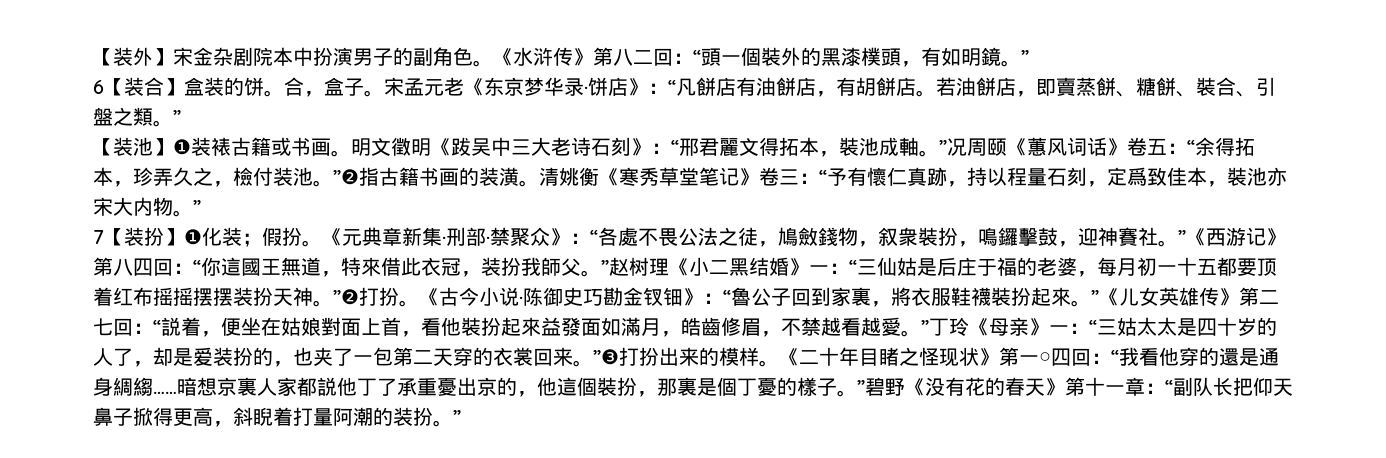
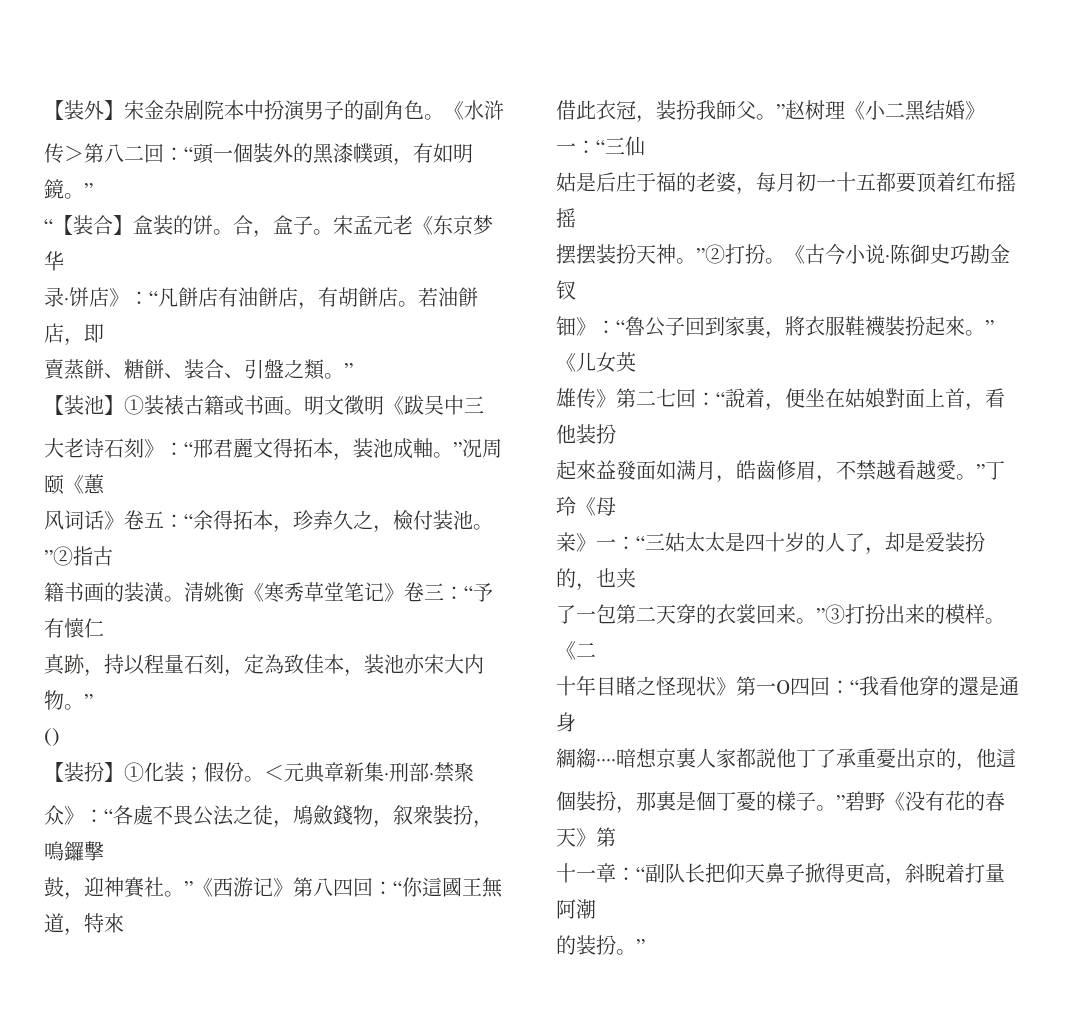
- 《水浒传》第八二回：“頭一個裝外的黑漆樸頭，有如明鏡。”
+ 《水浒
+ 传＞第八二回：“頭一個裝外的黑漆幞頭，有如明鏡。”
- 6【装合】盒装的饼。
+ “【装合】盒装的饼。
- 宋孟元老《东京梦华录·饼店》：“凡餅店有油餅店，有胡餅店。
+ 宋孟元老《东京梦华
+ 录·饼店》：“凡餅店有油餅店，有胡餅店。
- 若油餅店，即賣蒸餅、糖餅、裝合、引盤之類。”
+ 若油餅店，即
+ 賣蒸餅、糖餅、装合、引盤之類。”
- 【装池】❶装裱古籍或书画。
+ 【装池】①装裱古籍或书画。
- 明文徵明《跋吴中三大老诗石刻》：“邢君麗文得拓本，裝池成軸。”况周颐《蕙风词话》卷五：“余得拓本，珍弄久之，檢付装池。”❷指古籍书画的装潢。
+ 明文徵明《跋吴中三
+ 大老诗石刻》：“邢君麗文得拓本，装池成軸。”况周颐《蕙
+ 风词话》卷五：“余得拓本，珍弆久之，檢付装池。”②指古
+ 籍书画的装潢。
- 清姚衡《寒秀草堂笔记》卷三：“予有懷仁真跡，持以程量石刻，定爲致佳本，裝池亦宋大内物。”
+ 清姚衡《寒秀草堂笔记》卷三：“予有懷仁
+ 真跡，持以程量石刻，定為致佳本，装池亦宋大内物。”
- 7【装扮】❶化装；
+ ()
+ 【装扮】①化装；
- 假扮。《元典章新集·刑部·禁聚众》：
+ 假份。＜元典章新集·刑部·禁聚
+ 众》：
- “各處不畏公法之徒，鳩斂錢物，叙衆裝扮，鳴鑼擊鼓，迎神賽社。”《西游记》第八四回：
+ “各處不畏公法之徒，鳩斂錢物，叙衆裝扮，鳴鑼擊
+ 鼓，迎神賽社。”《西游记》第八四回：
- “你這國王無道，特來借此衣冠，装扮我師父。”赵树理《小二黑结婚》一：
+ “你這國王無道，特來
+ 借此衣冠，装扮我師父。”赵树理《小二黑结婚》一：
- “三仙姑是后庄于福的老婆，每月初一十五都要顶着红布摇摇摆摆装扮天神。”❷打扮。
+ “三仙
+ 姑是后庄于福的老婆，每月初一十五都要顶着红布摇摇
+ 摆摆装扮天神。”②打扮。
- 《古今小说·陈御史巧勘金钗钿》：
+ 《古今小说·陈御史巧勘金钗
+ 钿》：
- “魯公子回到家裏，將衣服鞋襪裝扮起來。”《儿女英雄传》第二七回：
+ “魯公子回到家裏，將衣服鞋襪裝扮起來。”《儿女英
+ 雄传》第二七回：
- “説着，便坐在姑娘對面上首，看他裝扮起來益發面如滿月，皓齒修眉，不禁越看越愛。”丁玲《母亲》一：
+ “說着，便坐在姑娘對面上首，看他装扮
+ 起來益發面如满月，皓齒修眉，不禁越看越愛。”丁玲《母
+ 亲》一：
- “三姑太太是四十岁的人了，却是爱装扮的，也夹了一包第二天穿的衣裳回来。”❸打扮出来的模样。
+ “三姑太太是四十岁的人了，却是爱装扮的，也夹
+ 了一包第二天穿的衣裳回来。”③打扮出来的模样。
- 《二十年目睹之怪现状》第一○四回：“我看他穿的還是通身綢縐……暗想京裏人家都説他丁了承重憂出京的，他這個裝扮，那裏是個丁憂的樣子。”碧野《没有花的春天》第十一章：“副队长把仰天鼻子掀得更高，斜睨着打量阿潮的装扮。”
+ 《二
+ 十年目睹之怪现状》第一O四回：“我看他穿的還是通身
+ 綢縐····暗想京裏人家都説他丁了承重憂出京的，他這
+ 個裝扮，那裏是個丁憂的樣子。”碧野《没有花的春天》第
+ 十一章：“副队长把仰天鼻子掀得更高，斜睨着打量阿潮
+ 的装扮。”

